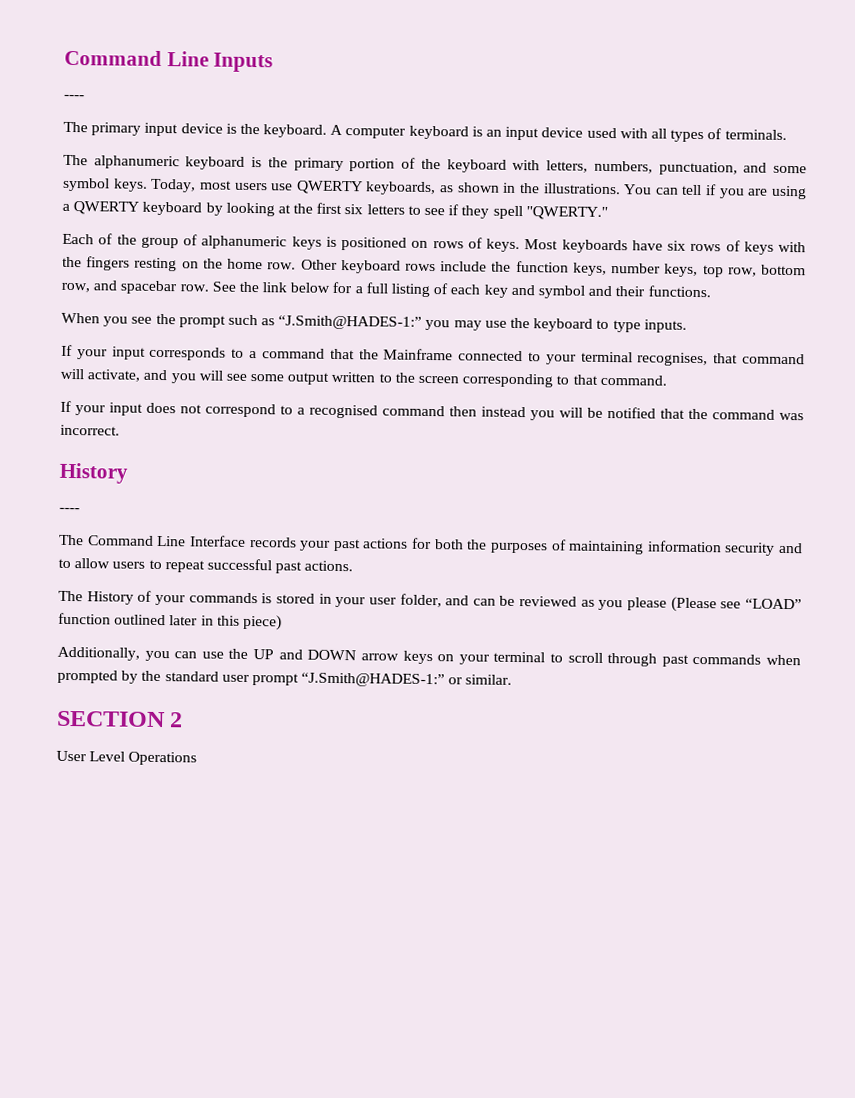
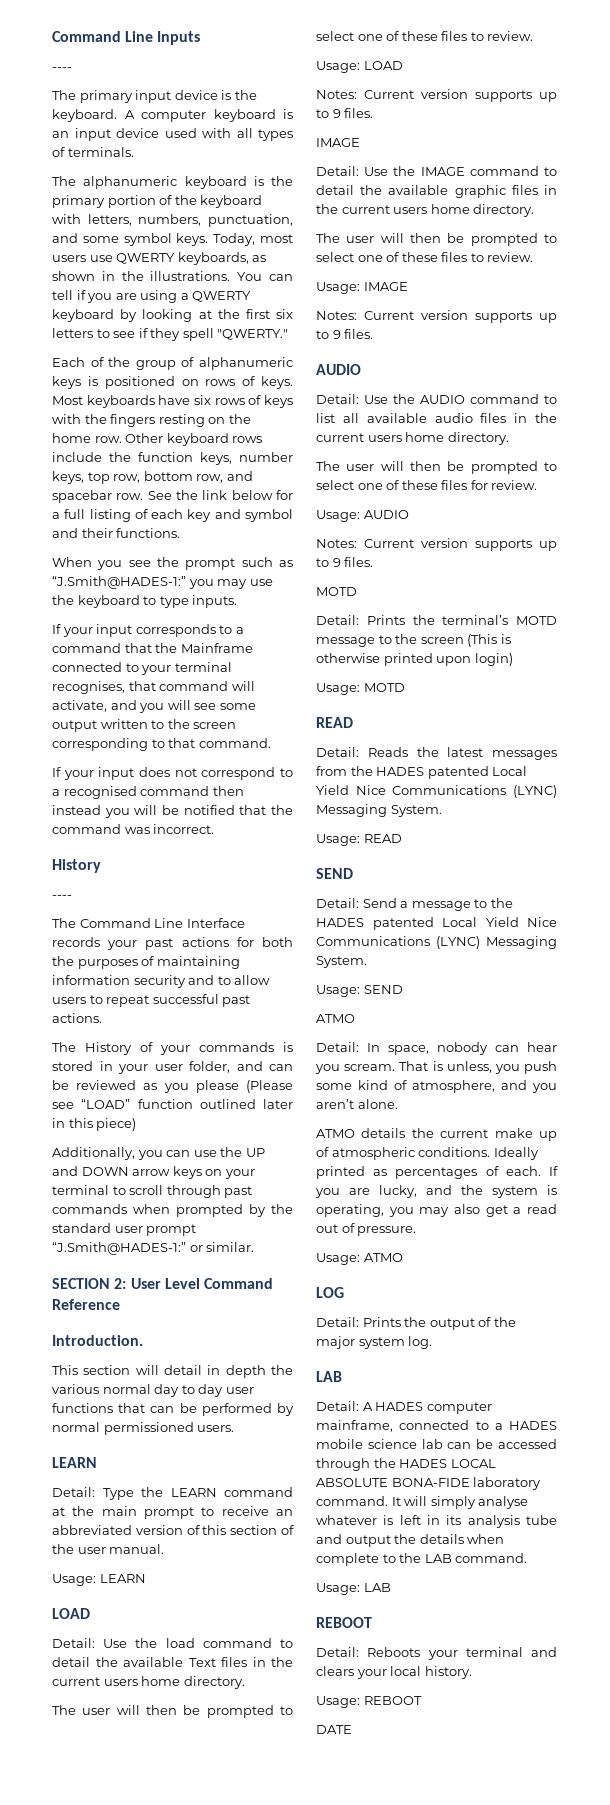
- SECTION 2
- User Level Operations
+ SECTION 2: User Level Command Reference
+ Introduction.
+ This section will detail in depth the various normal day to day user functions that can be performed by normal permissioned users.
+ LEARN
+ Detail: Type the LEARN command at the main prompt to receive an abbreviated version of this section of the user manual.
+ Usage: LEARN
+ LOAD
+ Detail: Use the load command to detail the available Text files in the current users home directory.
+ The user will then be prompted to select one of these files to review.
+ Usage: LOAD
+ Notes: Current version supports up to 9 files.
+ IMAGE
+ Detail: Use the IMAGE command to detail the available graphic files in the current users home directory.
+ The user will then be prompted to select one of these files to review.
+ Usage: IMAGE
+ Notes: Current version supports up to 9 files.
+ AUDIO
+ Detail: Use the AUDIO command to list all available audio files in the current users home directory.
+ The user will then be prompted to select one of these files for review.
+ Usage: AUDIO
+ Notes: Current version supports up to 9 files.
+ MOTD
+ Detail: Prints the terminal’s MOTD message to the screen (This is otherwise printed upon login)
+ Usage: MOTD
+ READ
+ Detail: Reads the latest messages from the HADES patented Local Yield Nice Communications (LYNC) Messaging System.
+ Usage: READ
+ SEND
+ Detail: Send a message to the HADES patented Local Yield Nice Communications (LYNC) Messaging System.
+ Usage: SEND
+ ATMO
+ Detail: In space, nobody can hear you scream. That is unless, you push some kind of atmosphere, and you aren’t alone.
+ ATMO details the current make up of atmospheric conditions. Ideally printed as percentages of each. If you are lucky, and the system is operating, you may also get a read out of pressure.
+ Usage: ATMO
+ LOG
+ Detail: Prints the output of the major system log.
+ LAB
+ Detail: A HADES computer mainframe, connected to a HADES mobile science lab can be accessed through the HADES LOCAL ABSOLUTE BONA-FIDE laboratory command. It will simply analyse whatever is left in its analysis tube and output the details when complete to the LAB command.
+ Usage: LAB
+ REBOOT
+ Detail: Reboots your terminal and clears your local history.
+ Usage: REBOOT
+ DATE

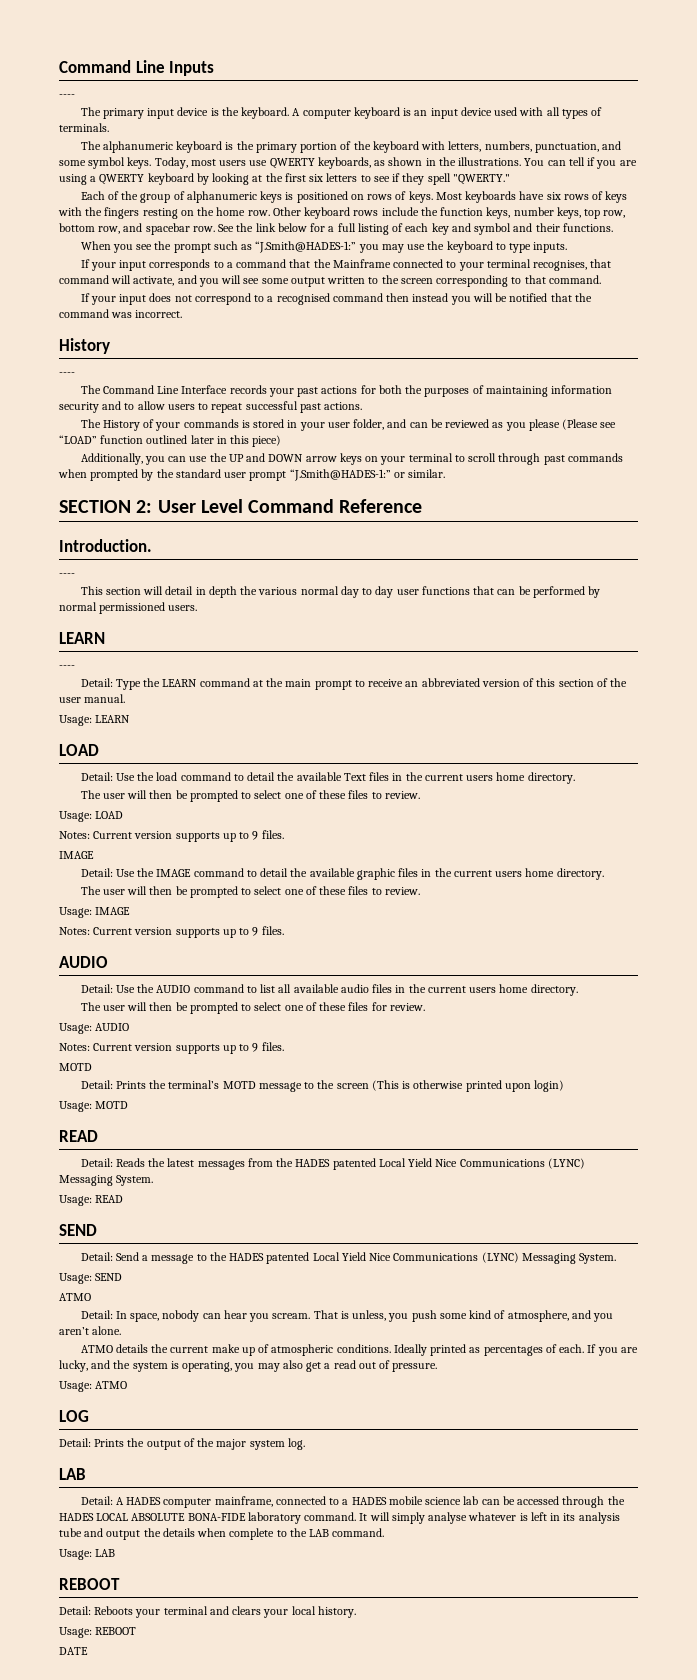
  Introduction.
+ ----
  This section will detail in depth the various normal day to day user functions that can be performed by normal permissioned users.
  LEARN
+ ----

